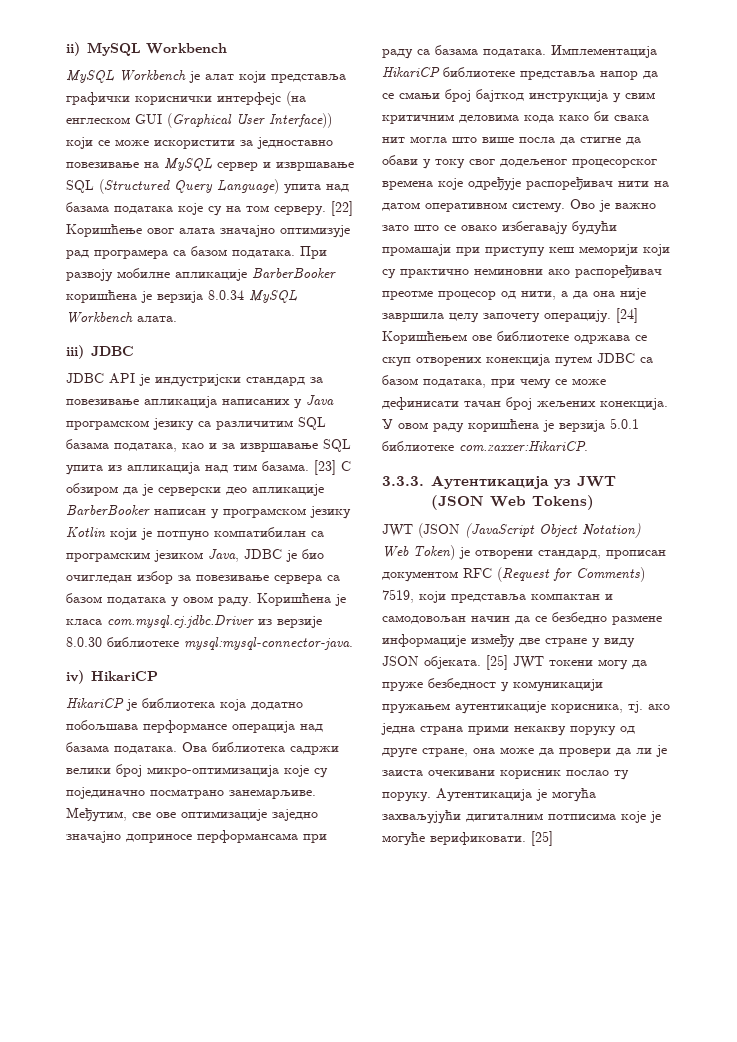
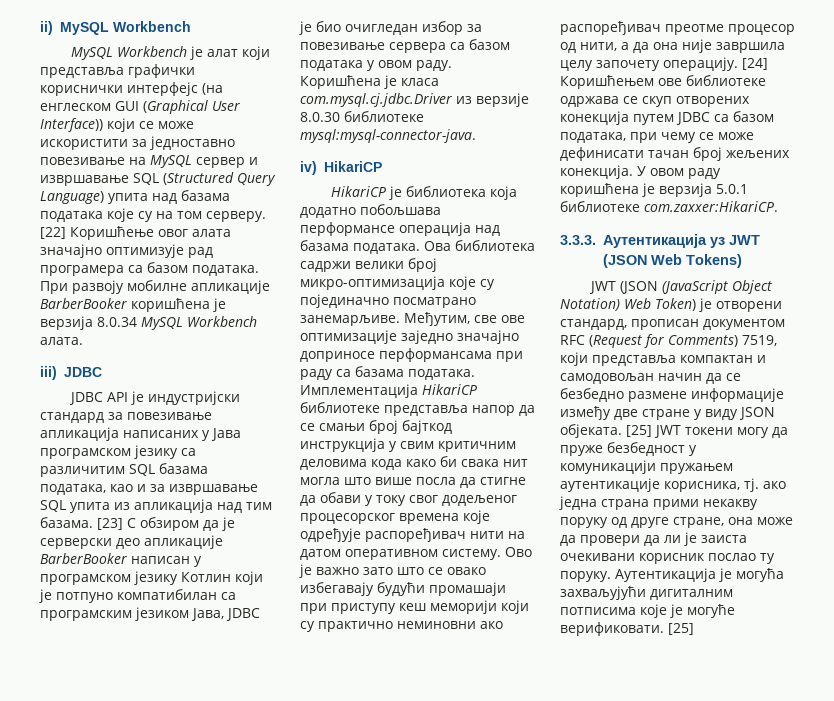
- JDBC API је индустријски стандард за повезивање апликација написаних у Java програмском језику са различитим SQL базама података, као и за извршавање SQL упита из апликација над тим базамa.
+ JDBC API је индустријски стандард за повезивање апликација написаних у Јава програмском језику са различитим SQL базама података, као и за извршавање SQL упита из апликација над тим базамa.
- [23] С обзиром да је серверски део апликације BarberBooker написан у програмском језику Kotlin који је потпуно компатибилан са програмским језиком Java, JDBC је био очигледан избор за повезивање сервера са базом података у овом раду.
+ [23] С обзиром да је серверски део апликације BarberBooker написан у програмском језику Котлин који је потпуно компатибилан са програмским језиком Јава, JDBC је био очигледан избор за повезивање сервера са базом података у овом раду.

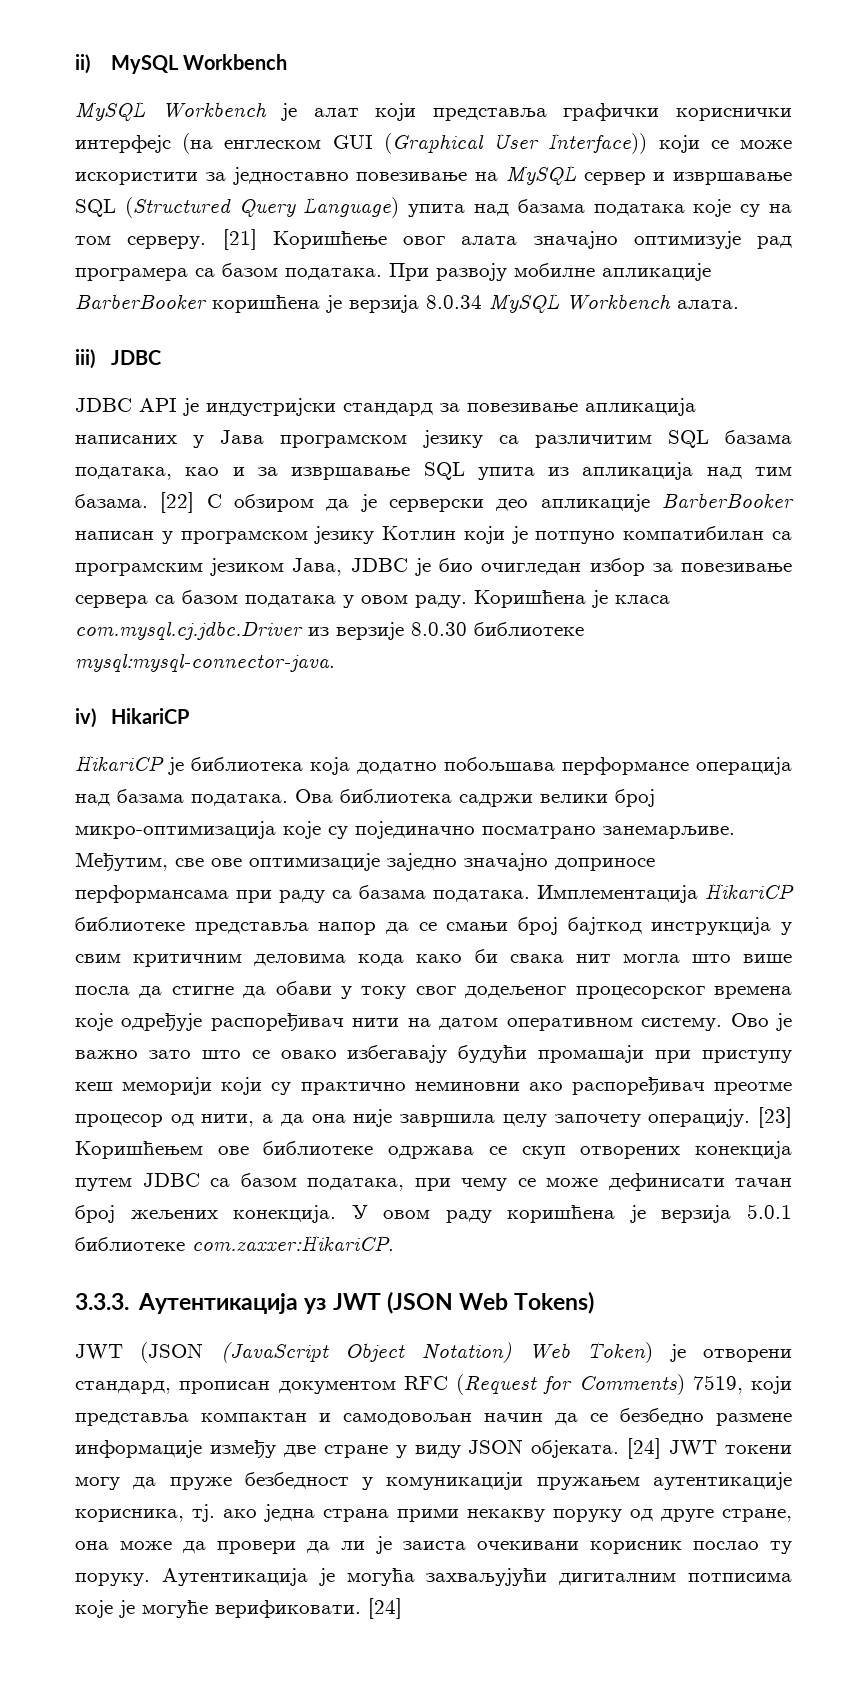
- [22] Коришћење овог алата значајно оптимизује рад програмера са базом података.
+ [21] Коришћење овог алата значајно оптимизује рад програмера са базом података.
- [23] С обзиром да је серверски део апликације BarberBooker написан у програмском језику Котлин који је потпуно компатибилан са програмским језиком Јава, JDBC је био очигледан избор за повезивање сервера са базом података у овом раду.
+ [22] С обзиром да је серверски део апликације BarberBooker написан у програмском језику Котлин који је потпуно компатибилан са програмским језиком Јава, JDBC је био очигледан избор за повезивање сервера са базом података у овом раду.
- [24] Коришћењем ове библиотеке одржава се скуп отворених конекција путем JDBC са базом података, при чему се може дефинисати тачан број жељених конекција.
+ [23] Коришћењем ове библиотеке одржава се скуп отворених конекција путем JDBC са базом података, при чему се може дефинисати тачан број жељених конекција.
- [25] JWT токени могу да пруже безбедност у комуникацији пружањем аутентикације корисника, тј. ако једна страна прими некакву поруку од друге стране, она може да провери да ли је заиста очекивани корисник послао ту поруку.
+ [24] JWT токени могу да пруже безбедност у комуникацији пружањем аутентикације корисника, тј. ако једна страна прими некакву поруку од друге стране, она може да провери да ли је заиста очекивани корисник послао ту поруку.
- Аутентикација је могућа захваљујући дигиталним потписима које је могуће верификовати. [25]
+ Аутентикација је могућа захваљујући дигиталним потписима које је могуће верификовати. [24]

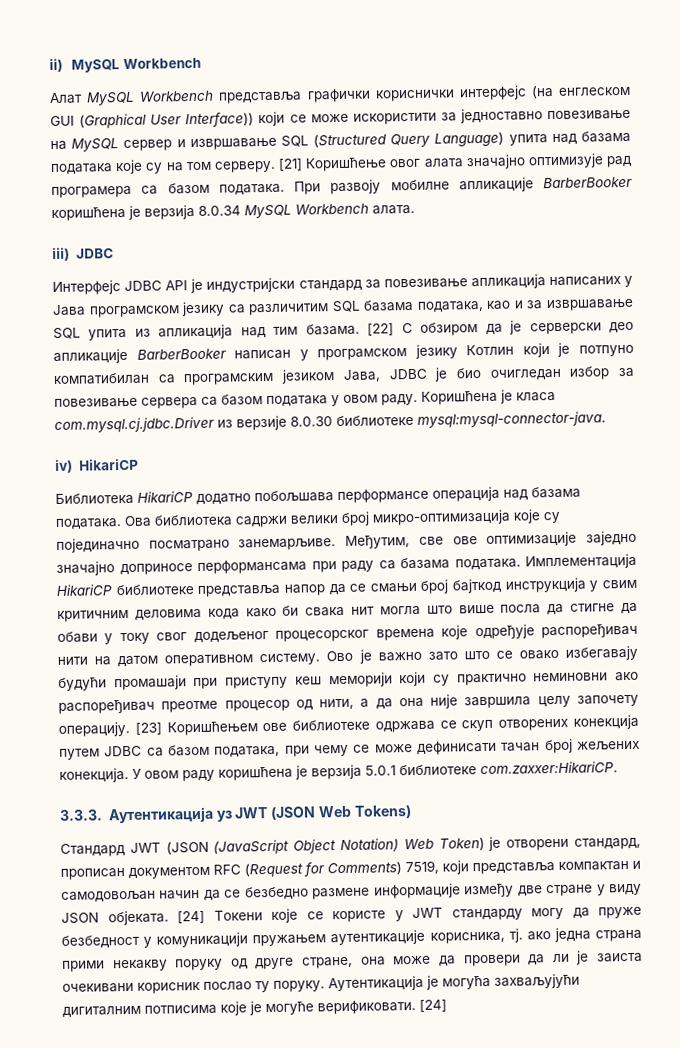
- MySQL Workbench је алат који представља графички кориснички интерфејс (на енглеском GUI (Graphical User Interface)) који се може искористити за једноставно повезивање на MySQL сервер и извршавање SQL (Structured Query Language) упита над базама података које су на том серверу.
+ Алат MySQL Workbench представља графички кориснички интерфејс (на енглеском GUI (Graphical User Interface)) који се може искористити за једноставно повезивање на MySQL сервер и извршавање SQL (Structured Query Language) упита над базама података које су на том серверу.
- JDBC API је индустријски стандард за повезивање апликација написаних у Јава програмском језику са различитим SQL базама података, као и за извршавање SQL упита из апликација над тим базамa.
+ Интерфејс JDBC API је индустријски стандард за повезивање апликација написаних у Јава програмском језику са различитим SQL базама података, као и за извршавање SQL упита из апликација над тим базамa.
- HikariCP је библиотека која додатно побољшава перформансе операција над базама података.
+ Библиотека HikariCP додатно побољшава перформансе операција над базама података.
- JWT (JSON (JavaScript Object Notation) Web Token) је отворени стандард, прописан документом RFC (Request for Comments) 7519, који представља компактан и самодовољан начин да се безбедно размене информације између две стране у виду JSON објеката.
+ Стандард JWT (JSON (JavaScript Object Notation) Web Token) је отворени стандард, прописан документом RFC (Request for Comments) 7519, који представља компактан и самодовољан начин да се безбедно размене информације између две стране у виду JSON објеката.
- [24] JWT токени могу да пруже безбедност у комуникацији пружањем аутентикације корисника, тј. ако једна страна прими некакву поруку од друге стране, она може да провери да ли је заиста очекивани корисник послао ту поруку.
+ [24] Токени које се користе у JWT стандарду могу да пруже безбедност у комуникацији пружањем аутентикације корисника, тј. ако једна страна прими некакву поруку од друге стране, она може да провери да ли је заиста очекивани корисник послао ту поруку.

